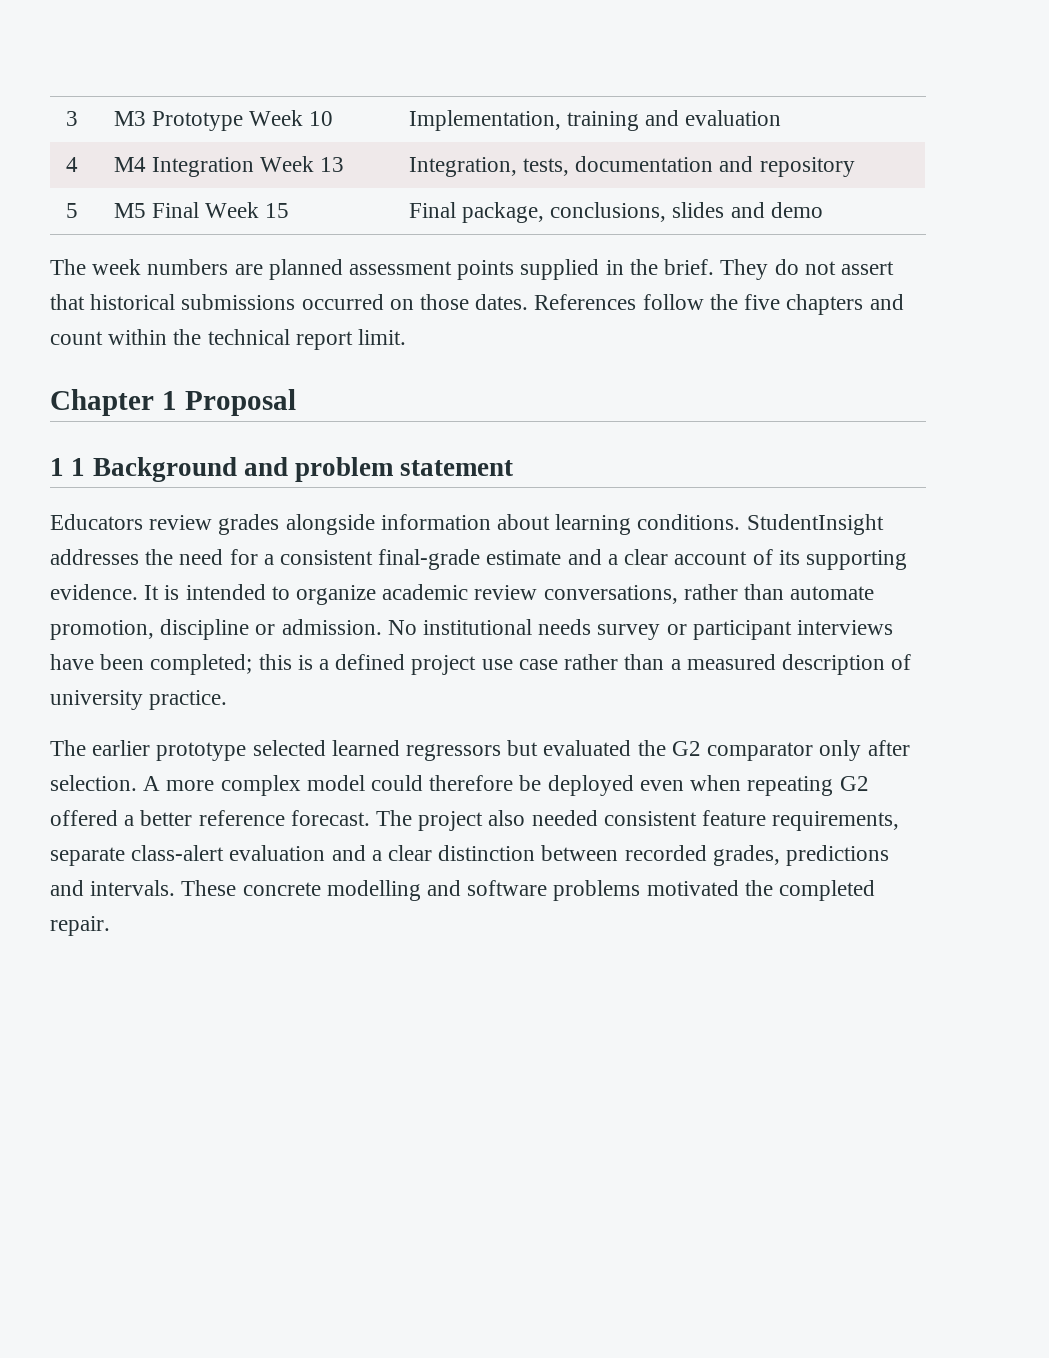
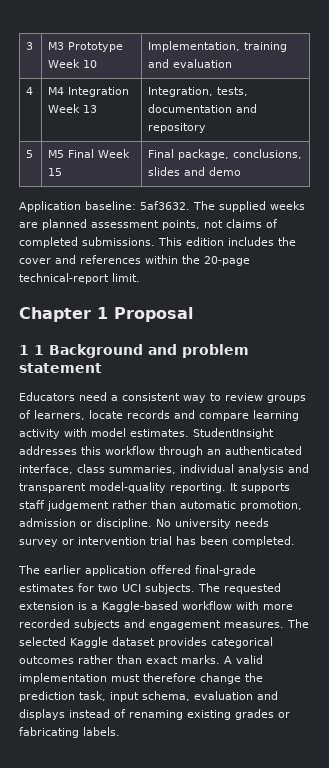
- The week numbers are planned assessment points supplied in the brief. They do not assert that historical submissions occurred on those dates. References follow the five chapters and count within the technical report limit.
+ Application baseline: 5af3632. The supplied weeks are planned assessment points, not claims of completed submissions. This edition includes the cover and references within the 20-page technical-report limit.
- Educators review grades alongside information about learning conditions. StudentInsight addresses the need for a consistent final-grade estimate and a clear account of its supporting evidence. It is intended to organize academic review conversations, rather than automate promotion, discipline or admission. No institutional needs survey or participant interviews have been completed; this is a defined project use case rather than a measured description of university practice.
- The earlier prototype selected learned regressors but evaluated the G2 comparator only after selection. A more complex model could therefore be deployed even when repeating G2 offered a better reference forecast. The project also needed consistent feature requirements, separate class-alert evaluation and a clear distinction between recorded grades, predictions and intervals. These concrete modelling and software problems motivated the completed repair.
+ Educators need a consistent way to review groups of learners, locate records and compare learning activity with model estimates. StudentInsight addresses this workflow through an authenticated interface, class summaries, individual analysis and transparent model-quality reporting. It supports staff judgement rather than automatic promotion, admission or discipline. No university needs survey or intervention trial has been completed.
+ The earlier application offered final-grade estimates for two UCI subjects. The requested extension is a Kaggle-based workflow with more recorded subjects and engagement measures. The selected Kaggle dataset provides categorical outcomes rather than exact marks. A valid implementation must therefore change the prediction task, input schema, evaluation and displays instead of renaming existing grades or fabricating labels.

